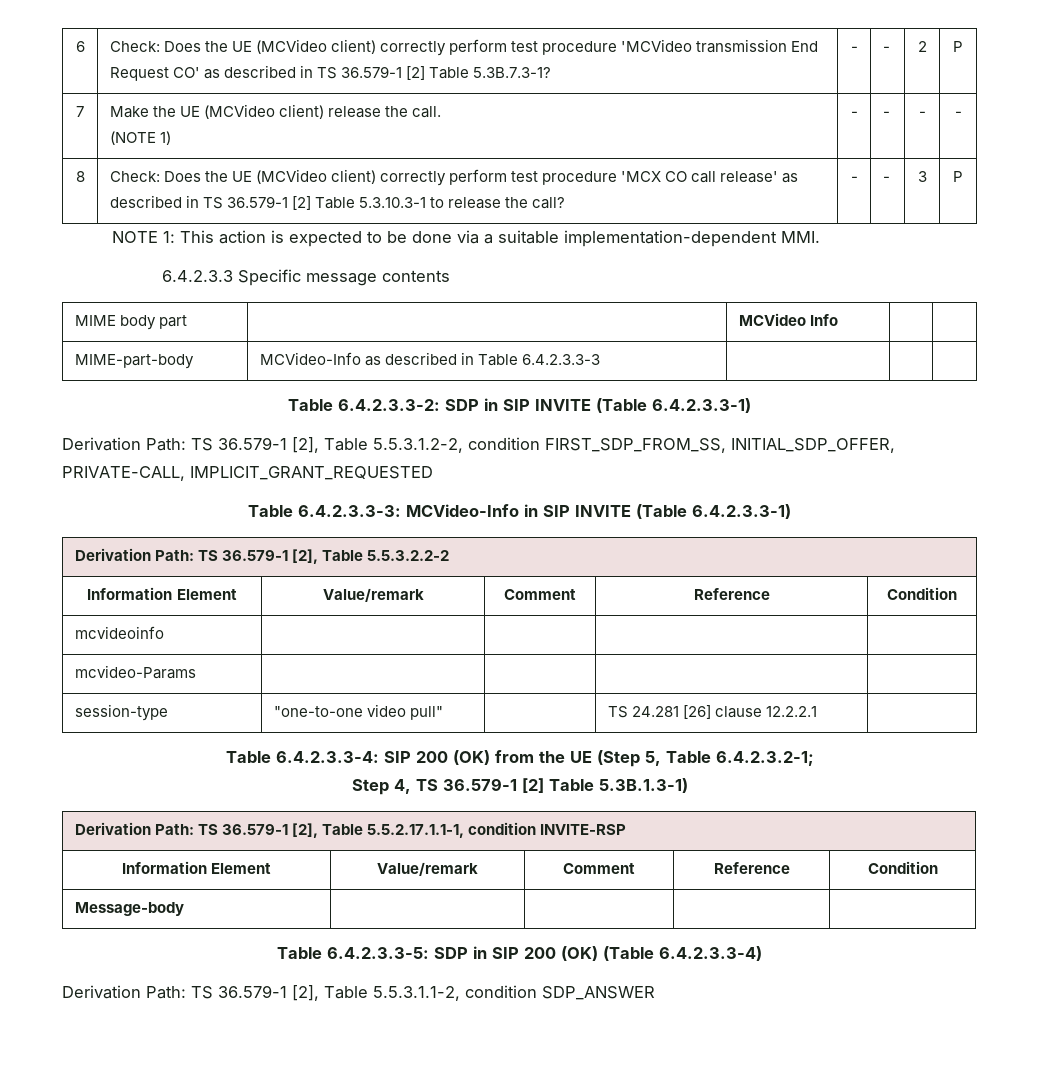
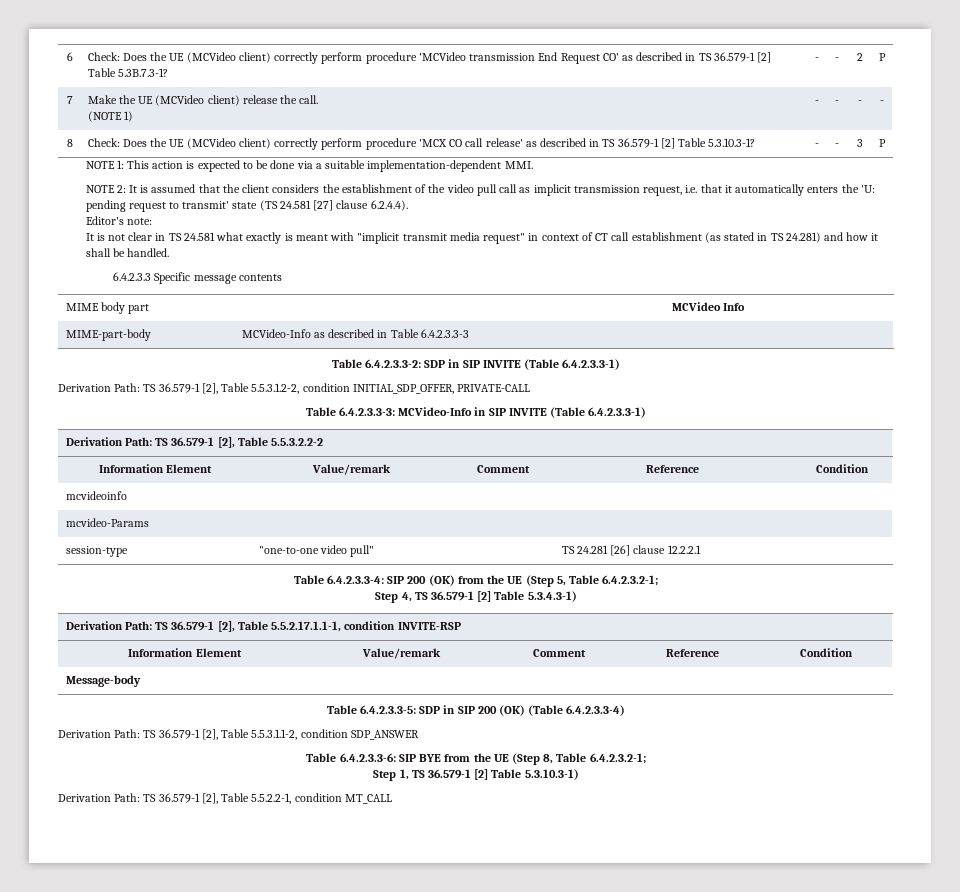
- 6 | Check: Does the UE (MCVideo client) correctly perform test procedure 'MCVideo transmission End Request CO' as described in TS 36.579-1 [2] Table 5.3B.7.3-1? | - | - | 2 | P
+ 6 | Check: Does the UE (MCVideo client) correctly perform procedure 'MCVideo transmission End Request CO' as described in TS 36.579-1 [2] Table 5.3B.7.3-1? | - | - | 2 | P
- 8 | Check: Does the UE (MCVideo client) correctly perform test procedure 'MCX CO call release' as described in TS 36.579-1 [2] Table 5.3.10.3-1 to release the call? | - | - | 3 | P
+ 8 | Check: Does the UE (MCVideo client) correctly perform procedure 'MCX CO call release' as described in TS 36.579-1 [2] Table 5.3.10.3-1? | - | - | 3 | P
+ NOTE 2: It is assumed that the client considers the establishment of the video pull call as implicit transmission request, i.e. that it automatically enters the 'U: pending request to transmit' state (TS 24.581 [27] clause 6.2.4.4).
+ Editor's note:
+ It is not clear in TS 24.581 what exactly is meant with "implicit transmit media request" in context of CT call establishment (as stated in TS 24.281) and how it shall be handled.
- Derivation Path: TS 36.579-1 [2], Table 5.5.3.1.2-2, condition FIRST_SDP_FROM_SS, INITIAL_SDP_OFFER, PRIVATE-CALL, IMPLICIT_GRANT_REQUESTED
+ Derivation Path: TS 36.579-1 [2], Table 5.5.3.1.2-2, condition INITIAL_SDP_OFFER, PRIVATE-CALL
- Step 4, TS 36.579-1 [2] Table 5.3B.1.3-1)
+ Step 4, TS 36.579-1 [2] Table 5.3.4.3-1)
+ Table 6.4.2.3.3-6: SIP BYE from the UE (Step 8, Table 6.4.2.3.2-1;
+ Step 1, TS 36.579-1 [2] Table 5.3.10.3-1)
+ Derivation Path: TS 36.579-1 [2], Table 5.5.2.2-1, condition MT_CALL

